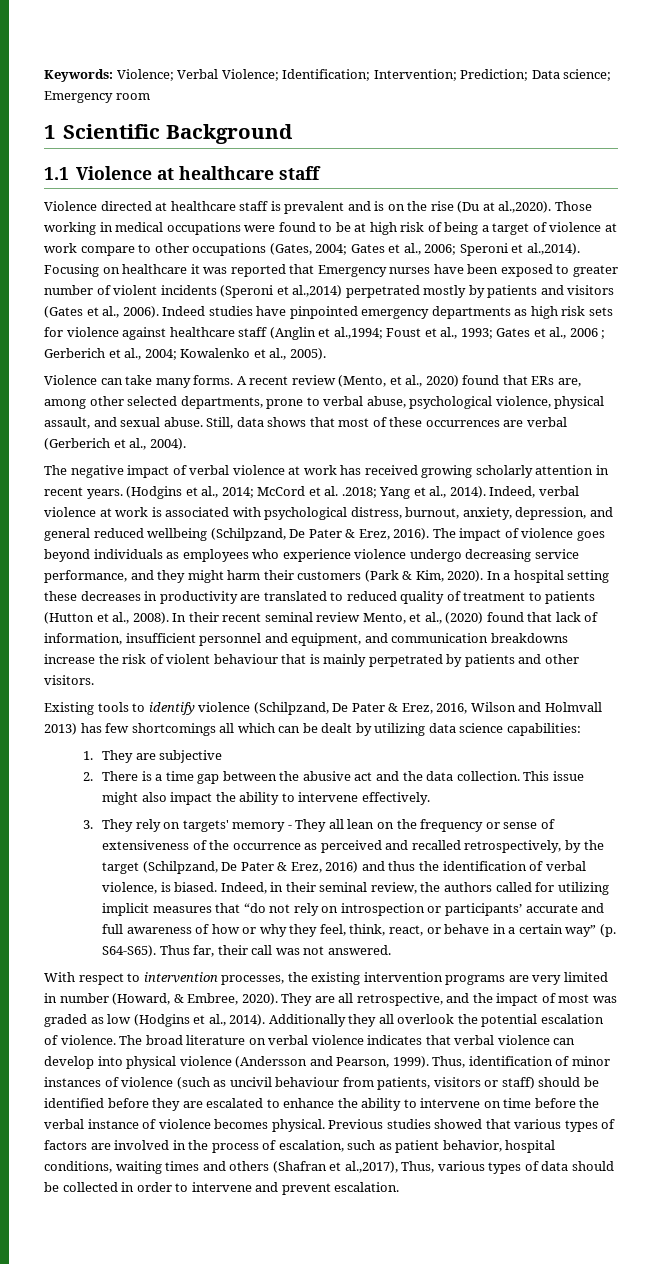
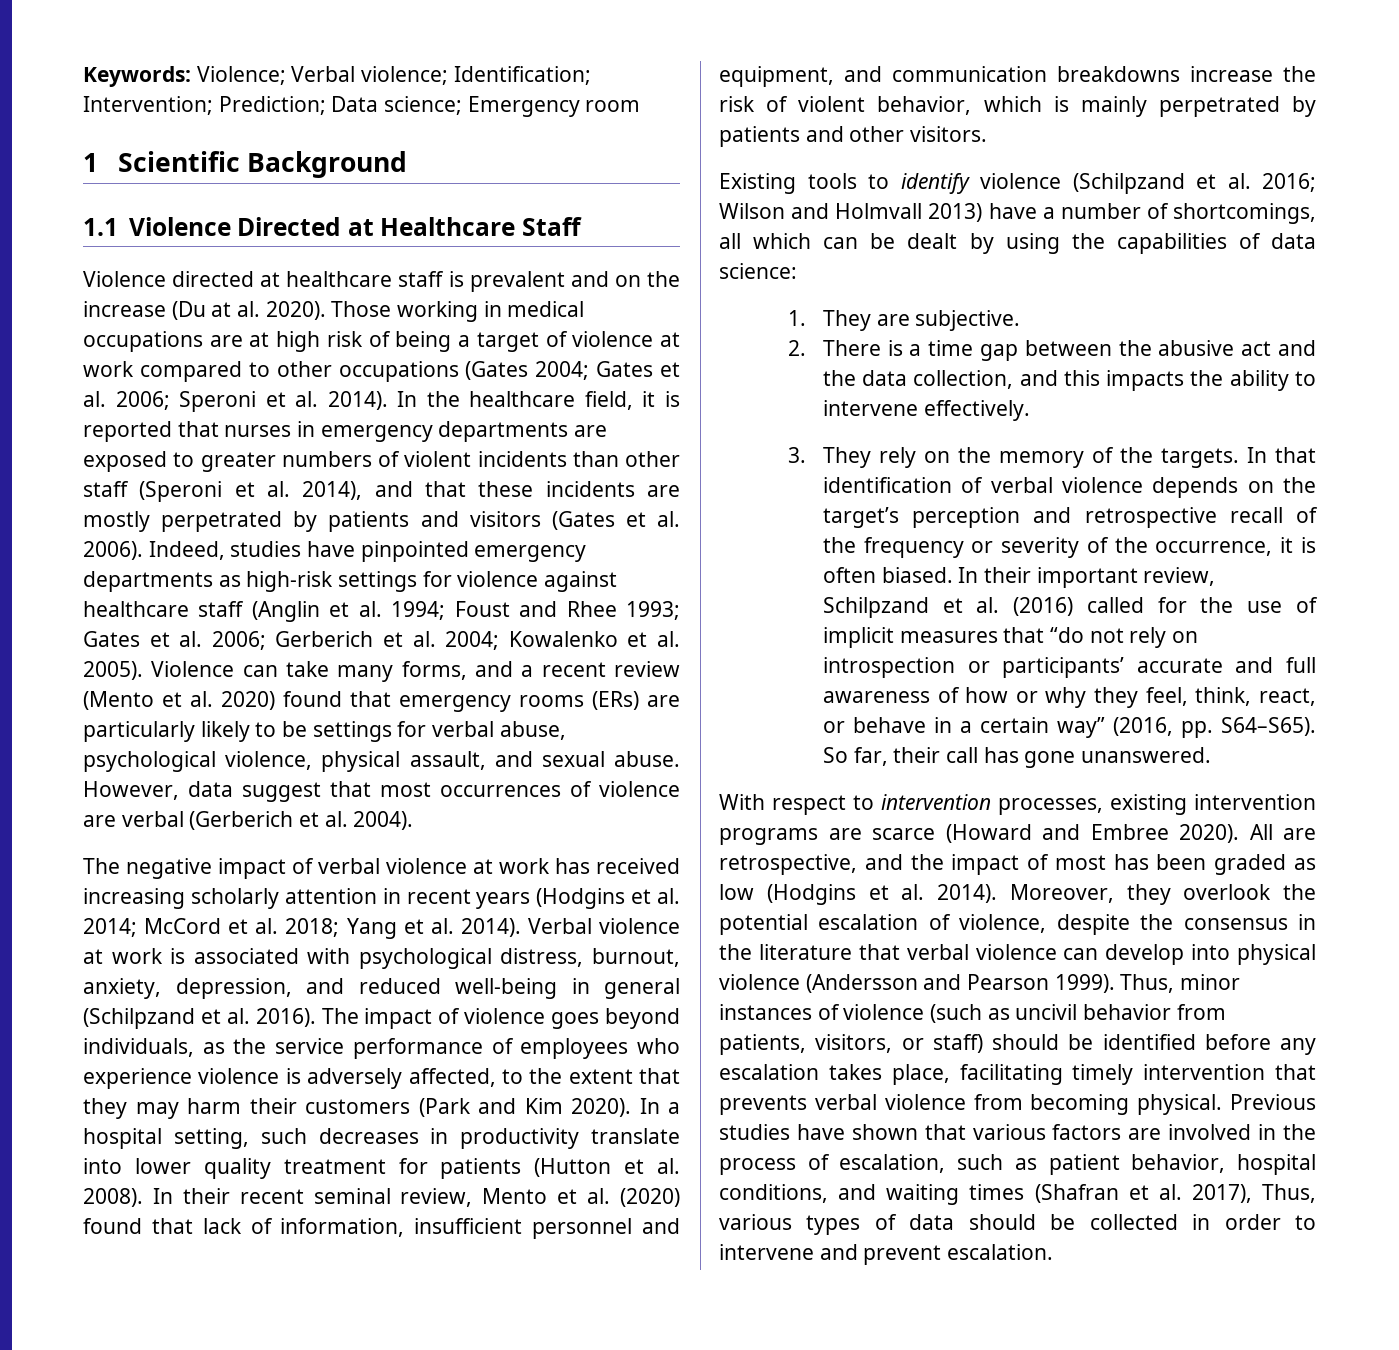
- Keywords: Violence; Verbal Violence; Identification; Intervention; Prediction; Data science; Emergency room
+ Keywords: Violence; Verbal violence; Identification; Intervention; Prediction; Data science; Emergency room
- 1.1 Violence at healthcare staff
+ 1.1 Violence Directed at Healthcare Staff
- Violence directed at healthcare staff is prevalent and is on the rise (Du at al.,2020). Those working in medical occupations were found to be at high risk of being a target of violence at work compare to other occupations (Gates, 2004; Gates et al., 2006;
+ Violence directed at healthcare staff is prevalent and on the increase (Du at al. 2020). Those working in medical occupations are at high risk of being a target of violence at work compared to other occupations (Gates 2004; Gates et al. 2006;
- Speroni et al.,2014). Focusing on healthcare it was reported that Emergency nurses have been exposed to greater number of violent incidents (Speroni et al.,2014) perpetrated mostly by patients and visitors (Gates et al., 2006). Indeed studies have pinpointed emergency departments as high risk sets for violence against healthcare staff (Anglin et al.,1994; Foust et al., 1993; Gates et al., 2006 ;
+ Speroni et al. 2014). In the healthcare field, it is reported that nurses in emergency departments are exposed to greater numbers of violent incidents than other staff (Speroni et al. 2014), and that these incidents are mostly perpetrated by patients and visitors (Gates et al. 2006). Indeed, studies have pinpointed emergency departments as high-risk settings for violence against healthcare staff (Anglin et al. 1994; Foust and Rhee 1993; Gates et al. 2006;
- Gerberich et al., 2004;
+ Gerberich et al. 2004;
- Kowalenko et al., 2005).
- Violence can take many forms. A recent review (Mento, et al., 2020) found that ERs are, among other selected departments, prone to verbal abuse, psychological violence, physical assault, and sexual abuse.
+ Kowalenko et al. 2005). Violence can take many forms, and a recent review (Mento et al. 2020) found that emergency rooms (ERs) are particularly likely to be settings for verbal abuse, psychological violence, physical assault, and sexual abuse.
- Still, data shows that most of these occurrences are verbal (Gerberich et al., 2004).
+ However, data suggest that most occurrences of violence are verbal (Gerberich et al. 2004).
- The negative impact of verbal violence at work has received growing scholarly attention in recent years. (Hodgins et al., 2014; McCord et al. .2018; Yang et al., 2014). Indeed, verbal violence at work is associated with psychological distress, burnout, anxiety, depression, and general reduced wellbeing (Schilpzand, De Pater & Erez, 2016).
+ The negative impact of verbal violence at work has received increasing scholarly attention in recent years (Hodgins et al. 2014; McCord et al. 2018; Yang et al. 2014). Verbal violence at work is associated with psychological distress, burnout, anxiety, depression, and reduced well-being in general (Schilpzand et al. 2016).
- The impact of violence goes beyond individuals as employees who experience violence undergo decreasing service performance, and they might harm their customers (Park & Kim, 2020).
+ The impact of violence goes beyond individuals, as the service performance of employees who experience violence is adversely affected, to the extent that they may harm their customers (Park and Kim 2020).
- In a hospital setting these decreases in productivity are translated to reduced quality of treatment to patients (Hutton et al., 2008).
+ In a hospital setting, such decreases in productivity translate into lower quality treatment for patients (Hutton et al. 2008).
- In their recent seminal review Mento, et al., (2020) found that lack of information, insufficient personnel and equipment, and communication breakdowns increase the risk of violent behaviour that is mainly perpetrated by patients and other visitors.
+ In their recent seminal review, Mento et al. (2020) found that lack of information, insufficient personnel and equipment, and communication breakdowns increase the risk of violent behavior, which is mainly perpetrated by patients and other visitors.
- Existing tools to identify violence (Schilpzand, De Pater & Erez, 2016, Wilson and Holmvall 2013) has few shortcomings all which can be dealt by utilizing data science capabilities:
+ Existing tools to identify violence (Schilpzand et al. 2016; Wilson and Holmvall 2013) have a number of shortcomings, all which can be dealt by using the capabilities of data science:
- 1. They are subjective
+ 1. They are subjective.
- 2. There is a time gap between the abusive act and the data collection. This issue might also impact the ability to intervene effectively.
+ 2. There is a time gap between the abusive act and the data collection, and this impacts the ability to intervene effectively.
- 3. They rely on targets' memory - They all lean on the frequency or sense of extensiveness of the occurrence as perceived and recalled retrospectively, by the target (Schilpzand, De Pater & Erez, 2016) and thus the identification of verbal violence, is biased. Indeed, in their seminal review, the authors called for utilizing implicit measures that “do not rely on introspection or participants’ accurate and full awareness of how or why they feel, think, react, or behave in a certain way” (p. S64-S65). Thus far, their call was not answered.
+ 3. They rely on the memory of the targets. In that identification of verbal violence depends on the target’s perception and retrospective recall of the frequency or severity of the occurrence, it is often biased. In their important review, Schilpzand et al. (2016) called for the use of implicit measures that “do not rely on introspection or participants’ accurate and full awareness of how or why they feel, think, react, or behave in a certain way” (2016, pp. S64–S65). So far, their call has gone unanswered.
- With respect to intervention processes, the existing intervention programs are very limited in number (Howard, & Embree, 2020). They are all retrospective, and the impact of most was graded as low (Hodgins et al., 2014). Additionally they all overlook the potential escalation of violence. The broad literature on verbal violence indicates that verbal violence can develop into physical violence (Andersson and Pearson, 1999).
+ With respect to intervention processes, existing intervention programs are scarce (Howard and Embree 2020). All are retrospective, and the impact of most has been graded as low (Hodgins et al. 2014). Moreover, they overlook the potential escalation of violence, despite the consensus in the literature that verbal violence can develop into physical violence (Andersson and Pearson 1999).
- Thus, identification of minor instances of violence (such as uncivil behaviour from patients, visitors or staff) should be identified before they are escalated to enhance the ability to intervene on time before the verbal instance of violence becomes physical. Previous studies showed that various types of factors are involved in the process of escalation, such as patient behavior, hospital conditions, waiting times and others (Shafran et al.,2017), Thus, various types of data should be collected in order to intervene and prevent escalation.
+ Thus, minor instances of violence (such as uncivil behavior from patients, visitors, or staff) should be identified before any escalation takes place, facilitating timely intervention that prevents verbal violence from becoming physical. Previous studies have shown that various factors are involved in the process of escalation, such as patient behavior, hospital conditions, and waiting times (Shafran et al. 2017), Thus, various types of data should be collected in order to intervene and prevent escalation.

